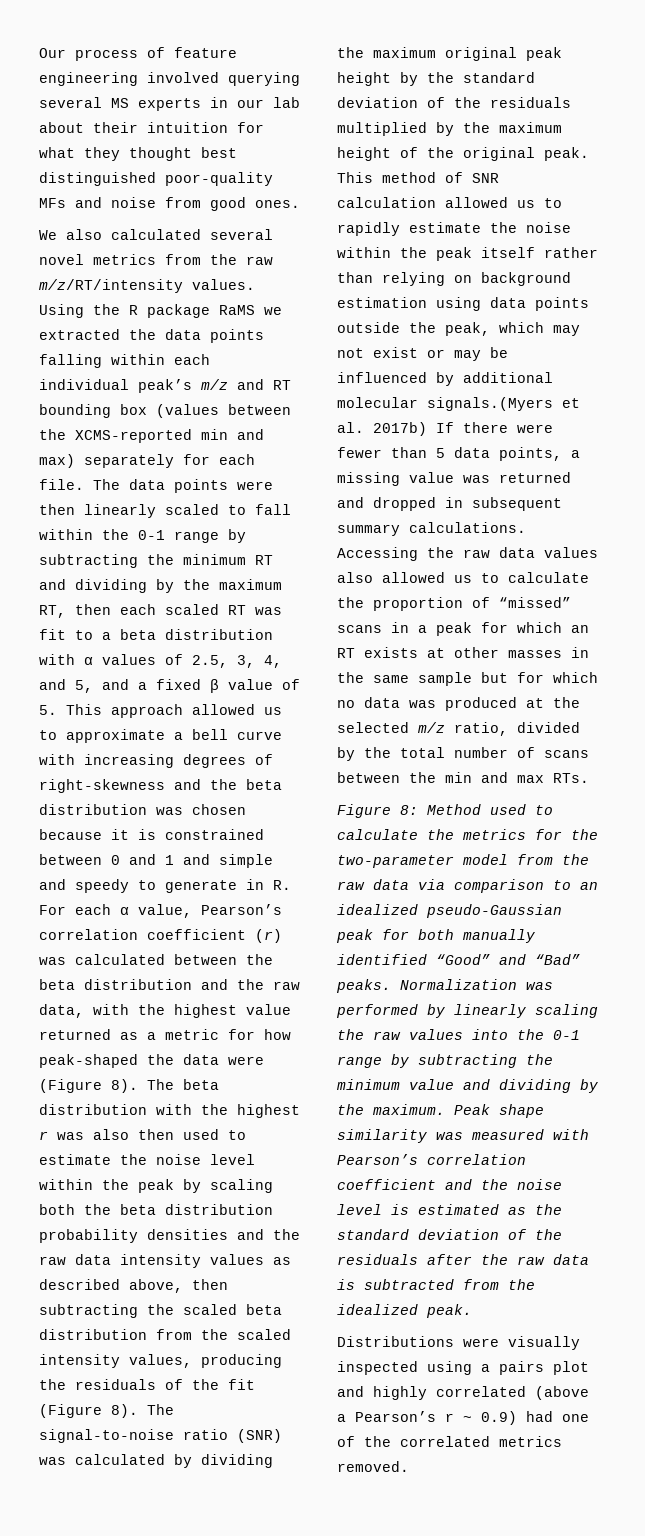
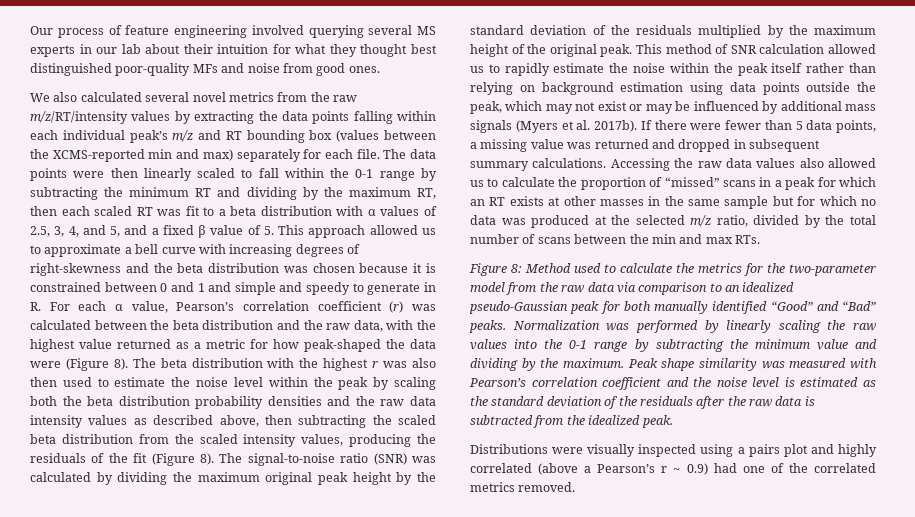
- We also calculated several novel metrics from the raw m/z/RT/intensity values. Using the R package RaMS we extracted the data points falling within each individual peak’s m/z and RT bounding box (values between the XCMS-reported min and max) separately for each file.
+ We also calculated several novel metrics from the raw m/z/RT/intensity values by extracting the data points falling within each individual peak’s m/z and RT bounding box (values between the XCMS-reported min and max) separately for each file.
- This method of SNR calculation allowed us to rapidly estimate the noise within the peak itself rather than relying on background estimation using data points outside the peak, which may not exist or may be influenced by additional molecular signals.(Myers et al. 2017b) If there were fewer than 5 data points, a missing value was returned and dropped in subsequent summary calculations.
+ This method of SNR calculation allowed us to rapidly estimate the noise within the peak itself rather than relying on background estimation using data points outside the peak, which may not exist or may be influenced by additional mass signals (Myers et al. 2017b). If there were fewer than 5 data points, a missing value was returned and dropped in subsequent summary calculations.

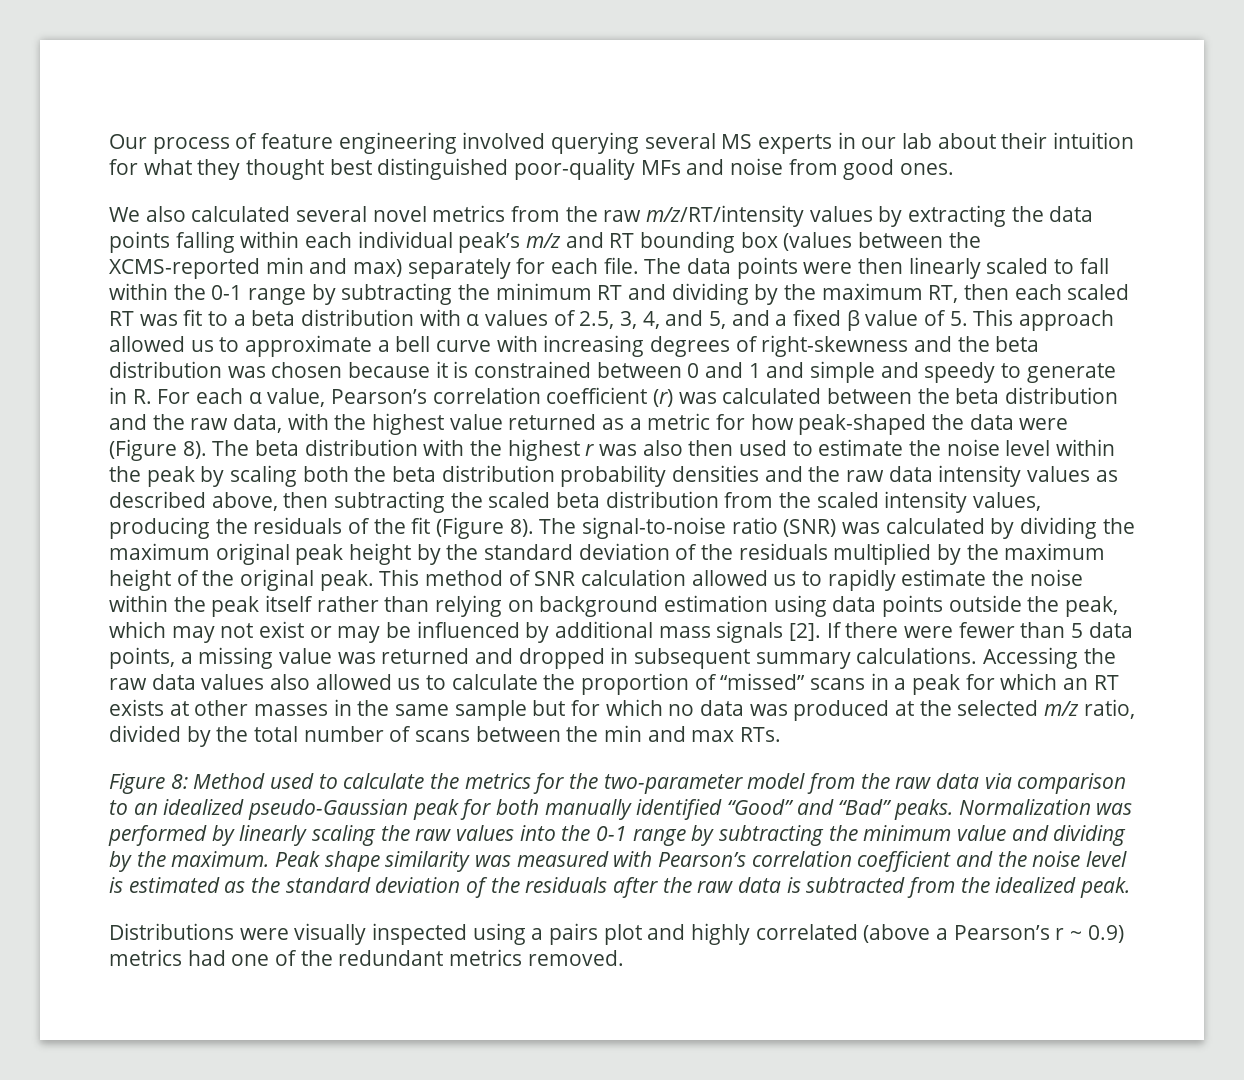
- This method of SNR calculation allowed us to rapidly estimate the noise within the peak itself rather than relying on background estimation using data points outside the peak, which may not exist or may be influenced by additional mass signals (Myers et al. 2017b).
+ This method of SNR calculation allowed us to rapidly estimate the noise within the peak itself rather than relying on background estimation using data points outside the peak, which may not exist or may be influenced by additional mass signals [2].
- Distributions were visually inspected using a pairs plot and highly correlated (above a Pearson’s r ~ 0.9) had one of the correlated metrics removed.
+ Distributions were visually inspected using a pairs plot and highly correlated (above a Pearson’s r ~ 0.9) metrics had one of the redundant metrics removed.

